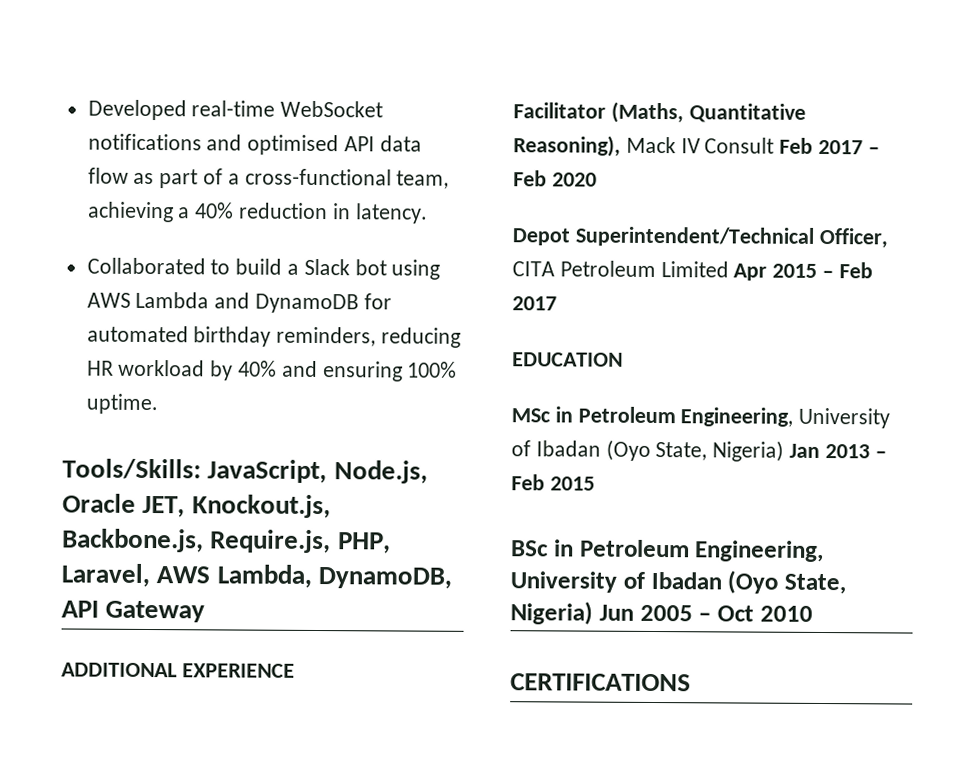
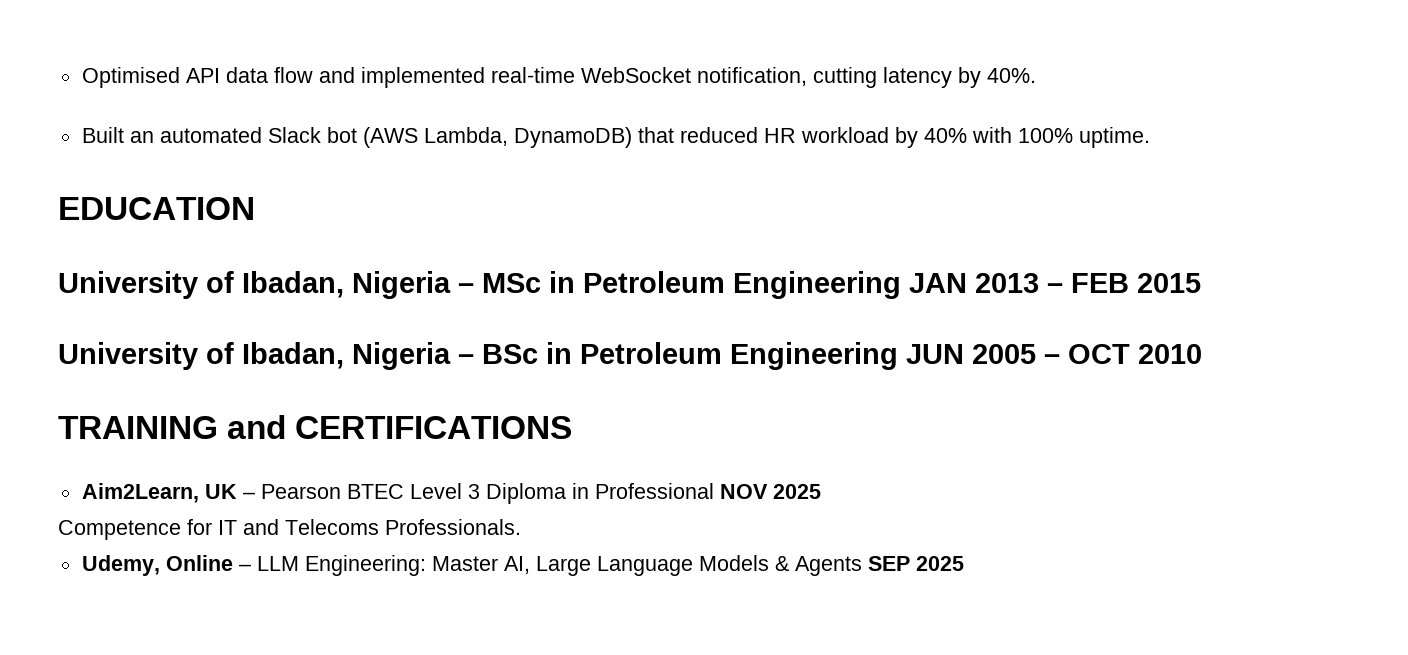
- Developed real-time WebSocket notifications and optimised API data flow as part of a cross-functional team, achieving a 40% reduction in latency.
- Collaborated to build a Slack bot using AWS Lambda and DynamoDB for automated birthday reminders, reducing HR workload by 40% and ensuring 100% uptime.
+ Optimised API data flow and implemented real-time WebSocket notification, cutting latency by 40%.
+ Built an automated Slack bot (AWS Lambda, DynamoDB) that reduced HR workload by 40% with 100% uptime.
- Tools/Skills: JavaScript, Node.js, Oracle JET, Knockout.js, Backbone.js, Require.js, PHP, Laravel, AWS Lambda, DynamoDB, API Gateway
- ADDITIONAL EXPERIENCE
- Facilitator (Maths, Quantitative Reasoning), Mack IV Consult Feb 2017 – Feb 2020
- Depot Superintendent/Technical Officer, CITA Petroleum Limited Apr 2015 – Feb 2017
  EDUCATION
- MSc in Petroleum Engineering, University of Ibadan (Oyo State, Nigeria) Jan 2013 – Feb 2015
- BSc in Petroleum Engineering, University of Ibadan (Oyo State, Nigeria) Jun 2005 – Oct 2010
+ University of Ibadan, Nigeria – MSc in Petroleum Engineering JAN 2013 – FEB 2015
+ University of Ibadan, Nigeria – BSc in Petroleum Engineering JUN 2005 – OCT 2010
- CERTIFICATIONS
+ TRAINING and CERTIFICATIONS
+ Aim2Learn, UK – Pearson BTEC Level 3 Diploma in Professional NOV 2025
+ Competence for IT and Telecoms Professionals.
+ Udemy, Online – LLM Engineering: Master AI, Large Language Models & Agents SEP 2025

